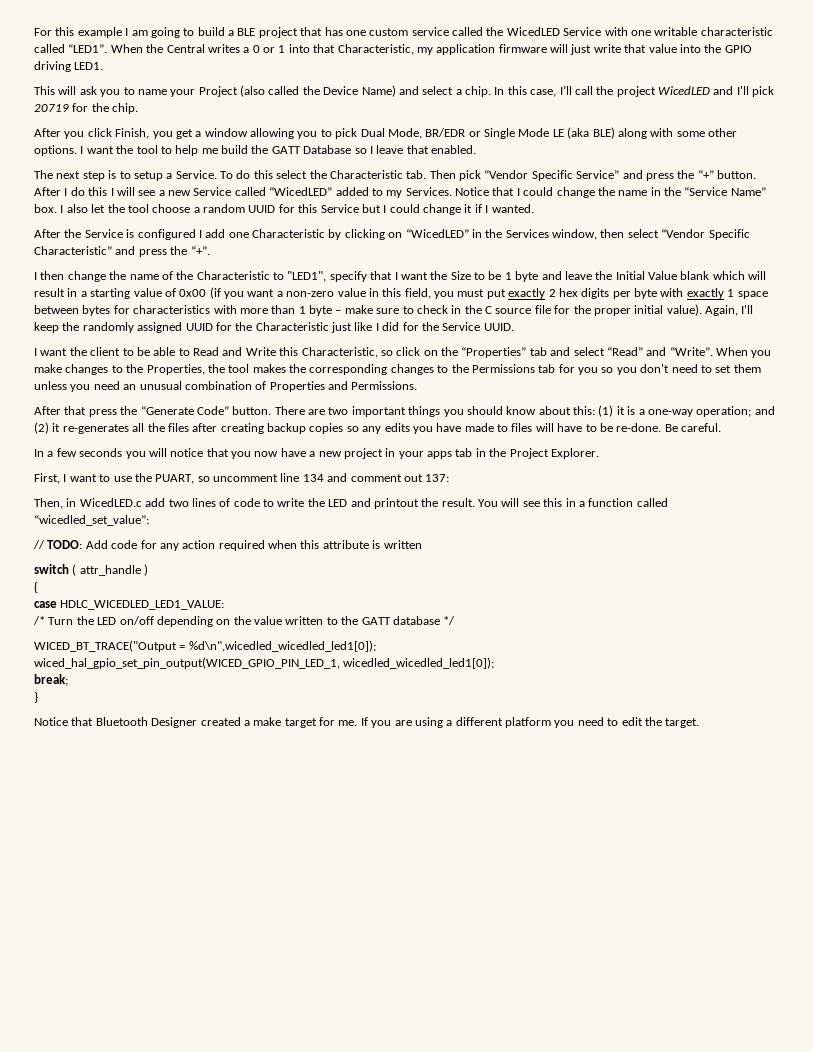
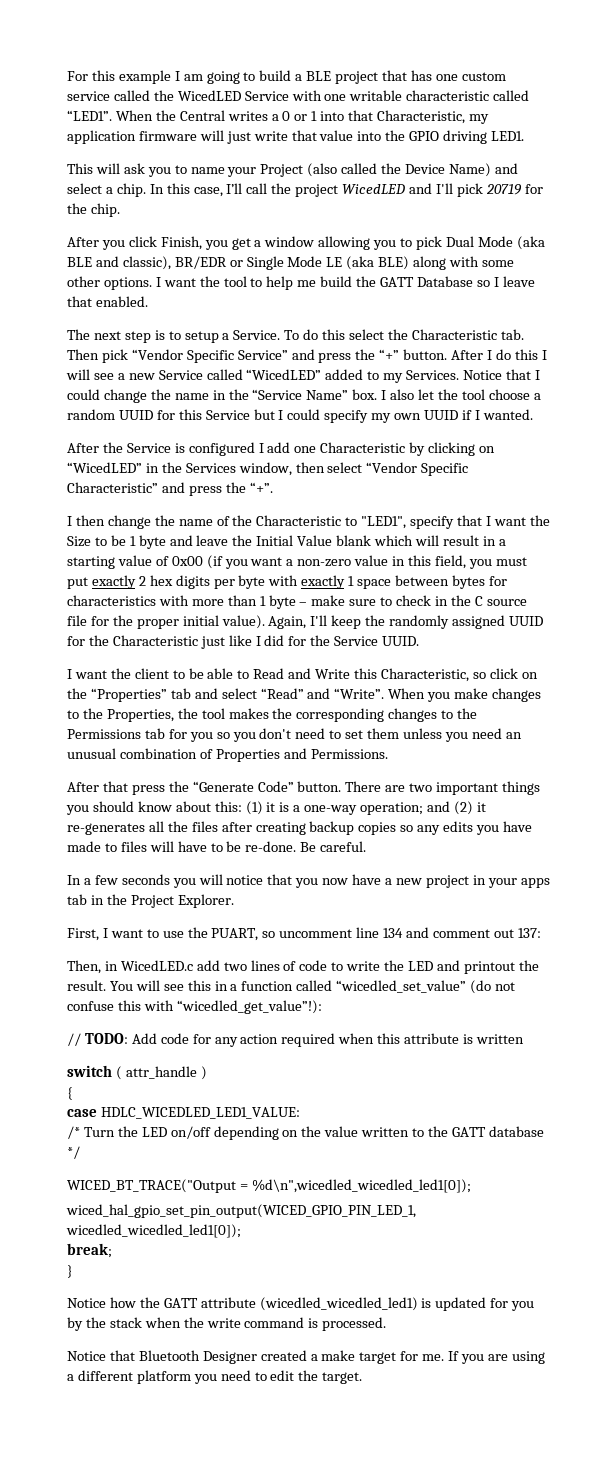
- After you click Finish, you get a window allowing you to pick Dual Mode, BR/EDR or Single Mode LE (aka BLE) along with some other options.
+ After you click Finish, you get a window allowing you to pick Dual Mode (aka BLE and classic), BR/EDR or Single Mode LE (aka BLE) along with some other options.
- I also let the tool choose a random UUID for this Service but I could change it if I wanted.
+ I also let the tool choose a random UUID for this Service but I could specify my own UUID if I wanted.
- You will see this in a function called “wicedled_set_value”:
+ You will see this in a function called “wicedled_set_value” (do not confuse this with “wicedled_get_value”!):
+ Notice how the GATT attribute (wicedled_wicedled_led1) is updated for you by the stack when the write command is processed.

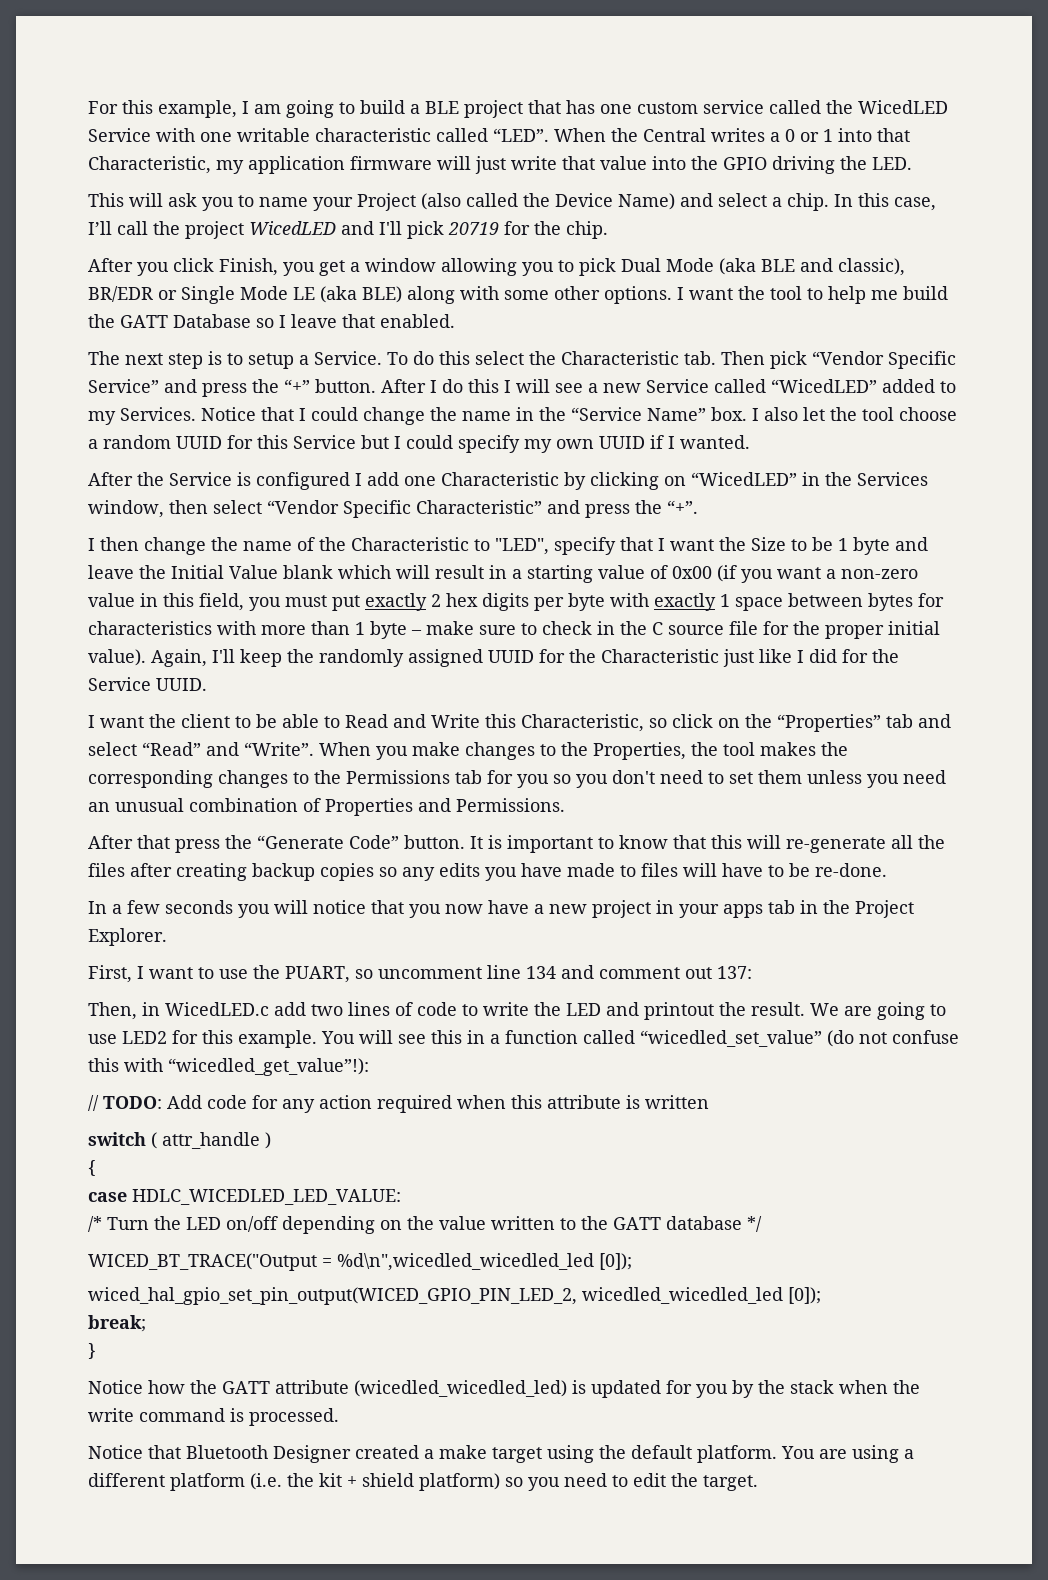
- For this example I am going to build a BLE project that has one custom service called the WicedLED Service with one writable characteristic called “LED1”.
+ For this example, I am going to build a BLE project that has one custom service called the WicedLED Service with one writable characteristic called “LED”.
- When the Central writes a 0 or 1 into that Characteristic, my application firmware will just write that value into the GPIO driving LED1.
+ When the Central writes a 0 or 1 into that Characteristic, my application firmware will just write that value into the GPIO driving the LED.
- I then change the name of the Characteristic to "LED1", specify that I want the Size to be 1 byte and leave the Initial Value blank which will result in a starting value of 0x00 (if you want a non-zero value in this field, you must put exactly 2 hex digits per byte with exactly 1 space between bytes for characteristics with more than 1 byte – make sure to check in the C source file for the proper initial value).
+ I then change the name of the Characteristic to "LED", specify that I want the Size to be 1 byte and leave the Initial Value blank which will result in a starting value of 0x00 (if you want a non-zero value in this field, you must put exactly 2 hex digits per byte with exactly 1 space between bytes for characteristics with more than 1 byte – make sure to check in the C source file for the proper initial value).
- There are two important things you should know about this: (1) it is a one-way operation; and (2) it re-generates all the files after creating backup copies so any edits you have made to files will have to be re-done. Be careful.
+ It is important to know that this will re-generate all the files after creating backup copies so any edits you have made to files will have to be re-done.
+ We are going to use LED2 for this example.
- case HDLC_WICEDLED_LED1_VALUE:
+ case HDLC_WICEDLED_LED_VALUE:
- WICED_BT_TRACE("Output = %d\n",wicedled_wicedled_led1[0]);
- wiced_hal_gpio_set_pin_output(WICED_GPIO_PIN_LED_1, wicedled_wicedled_led1[0]);
+ WICED_BT_TRACE("Output = %d\n",wicedled_wicedled_led [0]);
+ wiced_hal_gpio_set_pin_output(WICED_GPIO_PIN_LED_2, wicedled_wicedled_led [0]);
- Notice how the GATT attribute (wicedled_wicedled_led1) is updated for you by the stack when the write command is processed.
+ Notice how the GATT attribute (wicedled_wicedled_led) is updated for you by the stack when the write command is processed.
- Notice that Bluetooth Designer created a make target for me. If you are using a different platform you need to edit the target.
+ Notice that Bluetooth Designer created a make target using the default platform. You are using a different platform (i.e. the kit + shield platform) so you need to edit the target.

